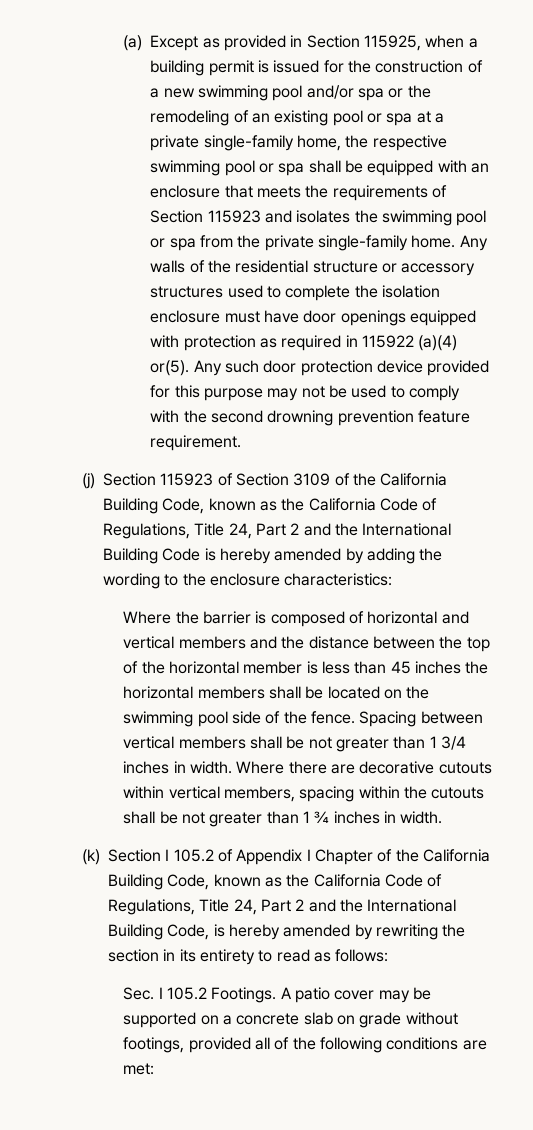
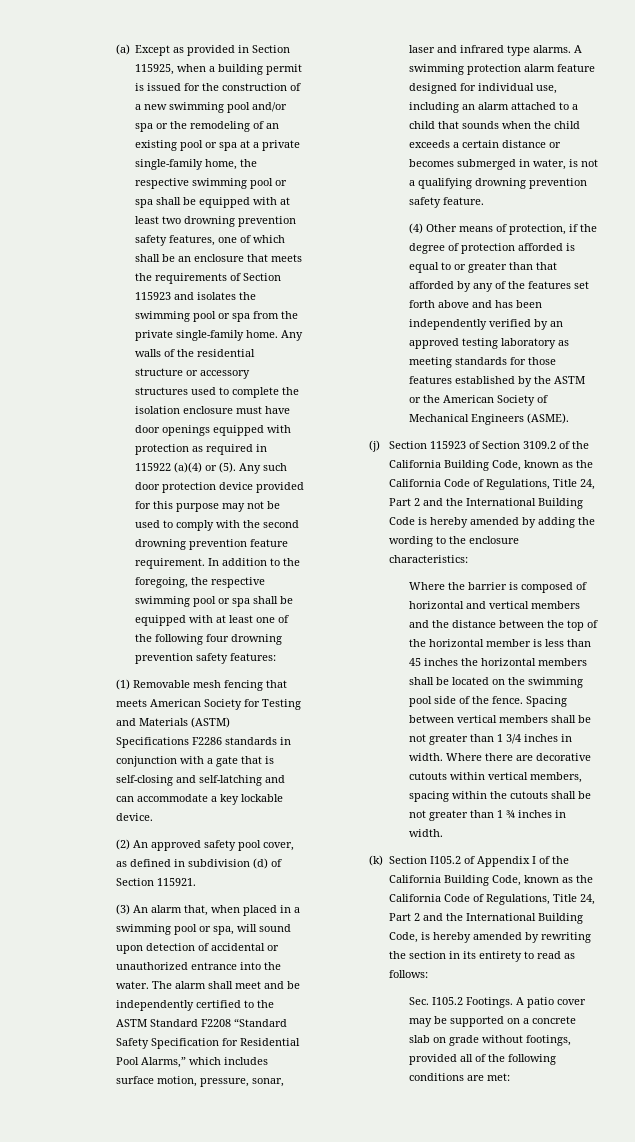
- (a) Except as provided in Section 115925, when a building permit is issued for the construction of a new swimming pool and/or spa or the remodeling of an existing pool or spa at a private single-family home, the respective swimming pool or spa shall be equipped with an enclosure that meets the requirements of Section 115923 and isolates the swimming pool or spa from the private single-family home.
+ (a) Except as provided in Section 115925, when a building permit is issued for the construction of a new swimming pool and/or spa or the remodeling of an existing pool or spa at a private single-family home, the respective swimming pool or spa shall be equipped with at least two drowning prevention safety features, one of which shall be an enclosure that meets the requirements of Section 115923 and isolates the swimming pool or spa from the private single-family home.
- Any walls of the residential structure or accessory structures used to complete the isolation enclosure must have door openings equipped with protection as required in 115922 (a)(4) or(5).
+ Any walls of the residential structure or accessory structures used to complete the isolation enclosure must have door openings equipped with protection as required in 115922 (a)(4) or (5).
+ In addition to the foregoing, the respective swimming pool or spa shall be equipped with at least one of the following four drowning prevention safety features:
+ (1) Removable mesh fencing that meets American Society for Testing and Materials (ASTM) Specifications F2286 standards in conjunction with a gate that is self-closing and self-latching and can accommodate a key lockable device.
+ (2) An approved safety pool cover, as defined in subdivision (d) of Section 115921.
+ (3) An alarm that, when placed in a swimming pool or spa, will sound upon detection of accidental or unauthorized entrance into the water. The alarm shall meet and be independently certified to the ASTM Standard F2208 “Standard Safety Specification for Residential Pool Alarms,” which includes surface motion, pressure, sonar, laser and infrared type alarms. A swimming protection alarm feature designed for individual use, including an alarm attached to a child that sounds when the child exceeds a certain distance or becomes submerged in water, is not a qualifying drowning prevention safety feature.
+ (4) Other means of protection, if the degree of protection afforded is equal to or greater than that afforded by any of the features set forth above and has been independently verified by an approved testing laboratory as meeting standards for those features established by the ASTM or the American Society of Mechanical Engineers (ASME).
- (j) Section 115923 of Section 3109 of the California Building Code, known as the California Code of Regulations, Title 24, Part 2 and the International Building Code is hereby amended by adding the wording to the enclosure characteristics:
+ (j) Section 115923 of Section 3109.2 of the California Building Code, known as the California Code of Regulations, Title 24, Part 2 and the International Building Code is hereby amended by adding the wording to the enclosure characteristics:
- (k) Section I 105.2 of Appendix I Chapter of the California Building Code, known as the California Code of Regulations, Title 24, Part 2 and the International Building Code, is hereby amended by rewriting the section in its entirety to read as follows:
+ (k) Section I105.2 of Appendix I of the California Building Code, known as the California Code of Regulations, Title 24, Part 2 and the International Building Code, is hereby amended by rewriting the section in its entirety to read as follows:
- Sec. I 105.2 Footings.
+ Sec. I105.2 Footings.

